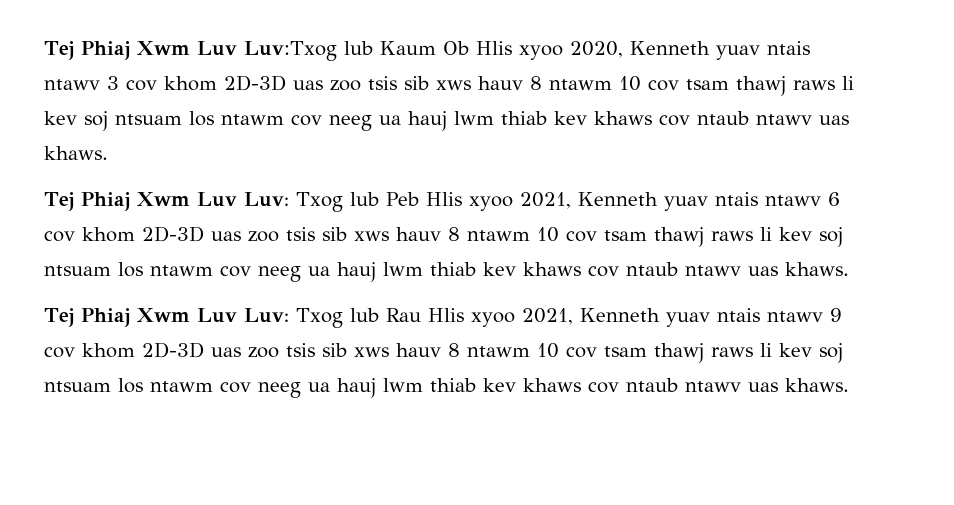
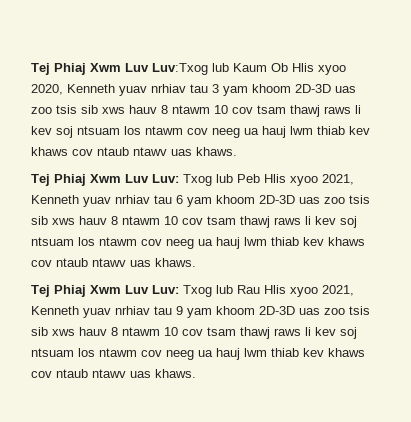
- Tej Phiaj Xwm Luv Luv:Txog lub Kaum Ob Hlis xyoo 2020, Kenneth yuav ntais ntawv 3 cov khom 2D-3D uas zoo tsis sib xws hauv 8 ntawm 10 cov tsam thawj raws li kev soj ntsuam los ntawm cov neeg ua hauj lwm thiab kev khaws cov ntaub ntawv uas khaws.
+ Tej Phiaj Xwm Luv Luv:Txog lub Kaum Ob Hlis xyoo 2020, Kenneth yuav nrhiav tau 3 yam khoom 2D-3D uas zoo tsis sib xws hauv 8 ntawm 10 cov tsam thawj raws li kev soj ntsuam los ntawm cov neeg ua hauj lwm thiab kev khaws cov ntaub ntawv uas khaws.
- Tej Phiaj Xwm Luv Luv: Txog lub Peb Hlis xyoo 2021, Kenneth yuav ntais ntawv 6 cov khom 2D-3D uas zoo tsis sib xws hauv 8 ntawm 10 cov tsam thawj raws li kev soj ntsuam los ntawm cov neeg ua hauj lwm thiab kev khaws cov ntaub ntawv uas khaws.
+ Tej Phiaj Xwm Luv Luv: Txog lub Peb Hlis xyoo 2021, Kenneth yuav nrhiav tau 6 yam khoom 2D-3D uas zoo tsis sib xws hauv 8 ntawm 10 cov tsam thawj raws li kev soj ntsuam los ntawm cov neeg ua hauj lwm thiab kev khaws cov ntaub ntawv uas khaws.
- Tej Phiaj Xwm Luv Luv: Txog lub Rau Hlis xyoo 2021, Kenneth yuav ntais ntawv 9 cov khom 2D-3D uas zoo tsis sib xws hauv 8 ntawm 10 cov tsam thawj raws li kev soj ntsuam los ntawm cov neeg ua hauj lwm thiab kev khaws cov ntaub ntawv uas khaws.
+ Tej Phiaj Xwm Luv Luv: Txog lub Rau Hlis xyoo 2021, Kenneth yuav nrhiav tau 9 yam khoom 2D-3D uas zoo tsis sib xws hauv 8 ntawm 10 cov tsam thawj raws li kev soj ntsuam los ntawm cov neeg ua hauj lwm thiab kev khaws cov ntaub ntawv uas khaws.

